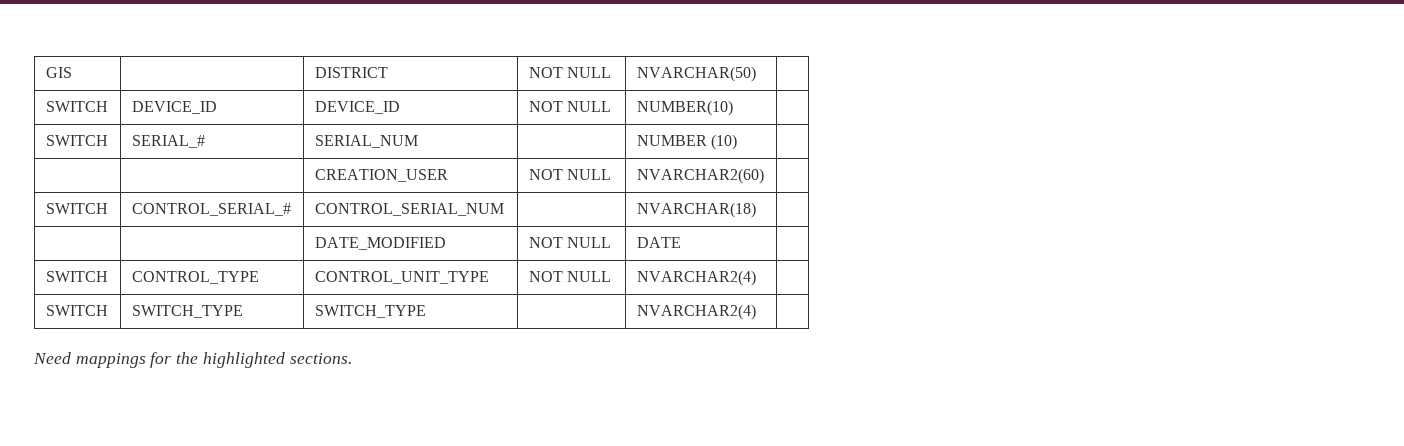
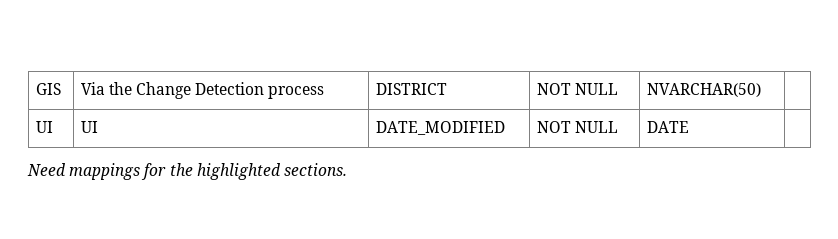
- GIS | | DISTRICT | NOT NULL | NVARCHAR(50) |
+ GIS | Via the Change Detection process | DISTRICT | NOT NULL | NVARCHAR(50) |
- SWITCH | DEVICE_ID | DEVICE_ID | NOT NULL | NUMBER(10) |
- SWITCH | SERIAL_# | SERIAL_NUM | | NUMBER (10) |
- | | CREATION_USER | NOT NULL | NVARCHAR2(60) |
- SWITCH | CONTROL_SERIAL_# | CONTROL_SERIAL_NUM | | NVARCHAR(18) |
- | | DATE_MODIFIED | NOT NULL | DATE |
- SWITCH | CONTROL_TYPE | CONTROL_UNIT_TYPE | NOT NULL | NVARCHAR2(4) |
- SWITCH | SWITCH_TYPE | SWITCH_TYPE | | NVARCHAR2(4) |
+ UI | UI | DATE_MODIFIED | NOT NULL | DATE |

